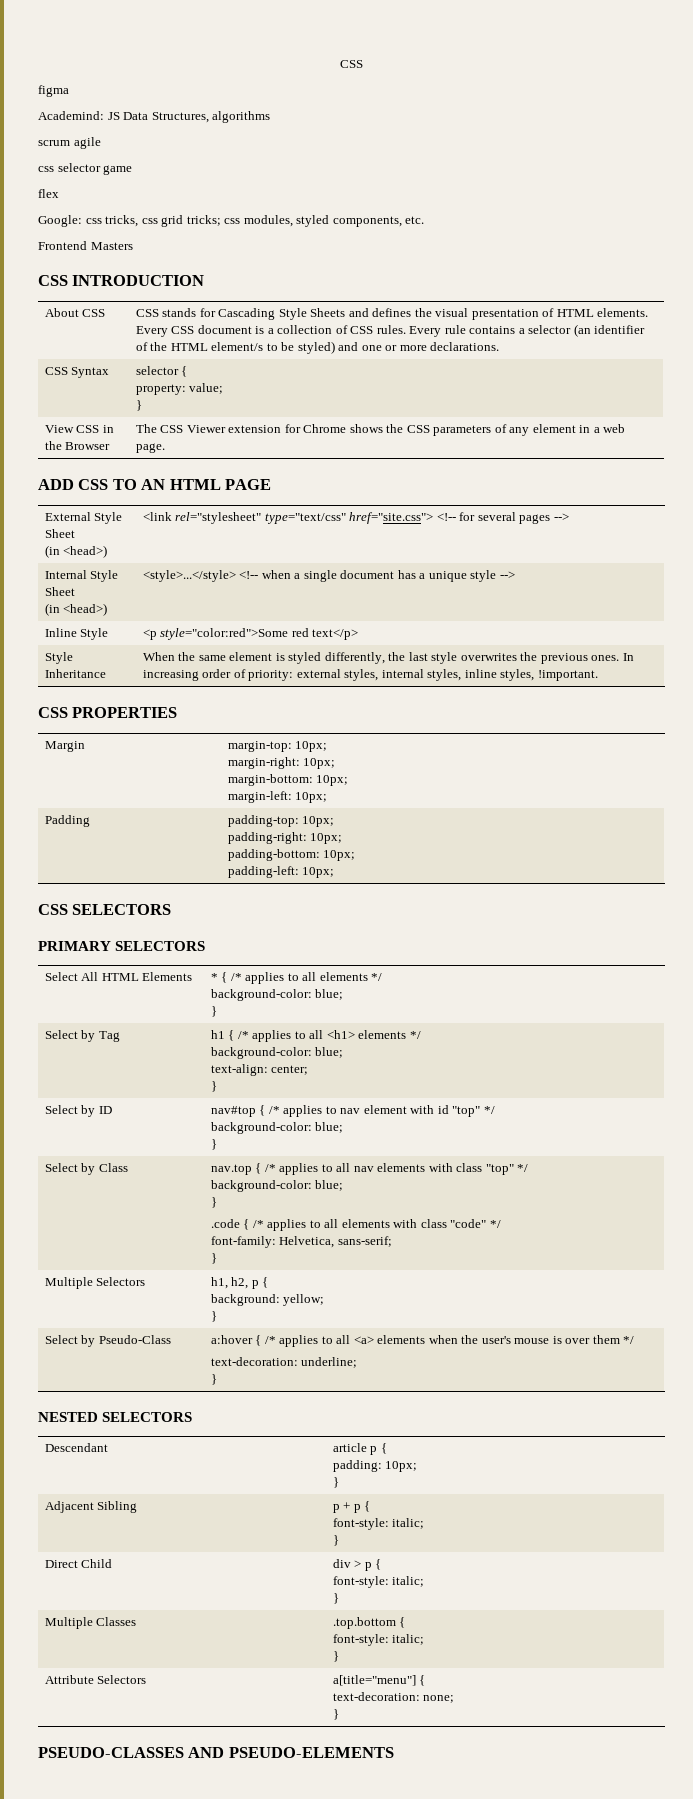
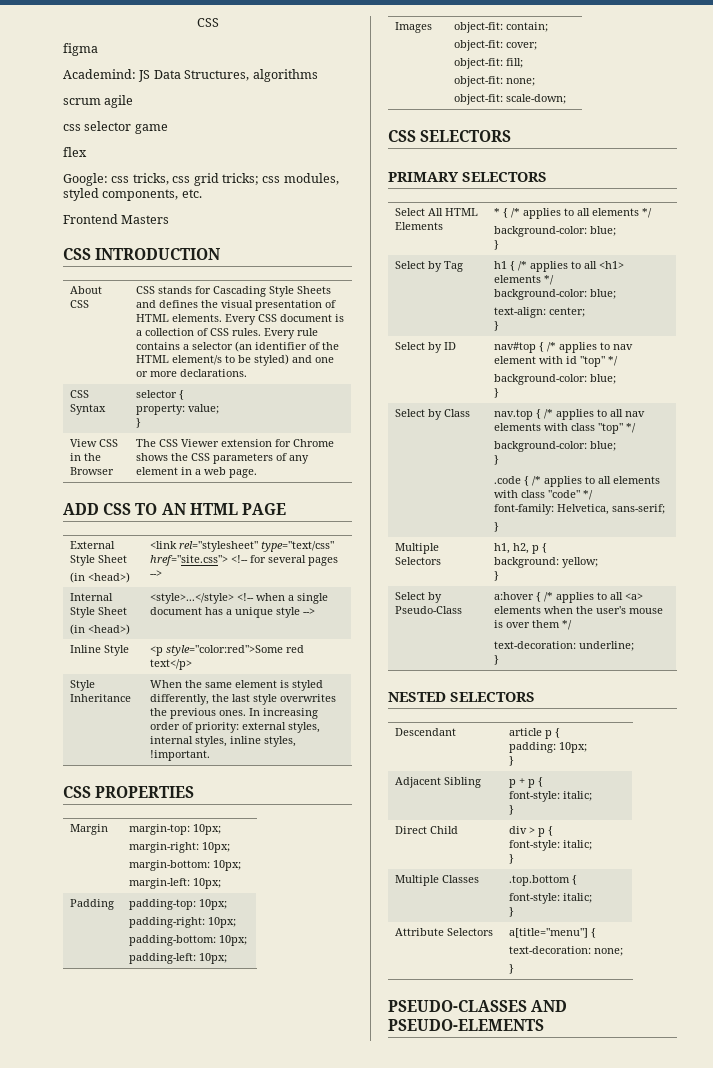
+ Images | object-fit: contain;
+ object-fit: cover;
+ object-fit: fill;
+ object-fit: none;
+ object-fit: scale-down;

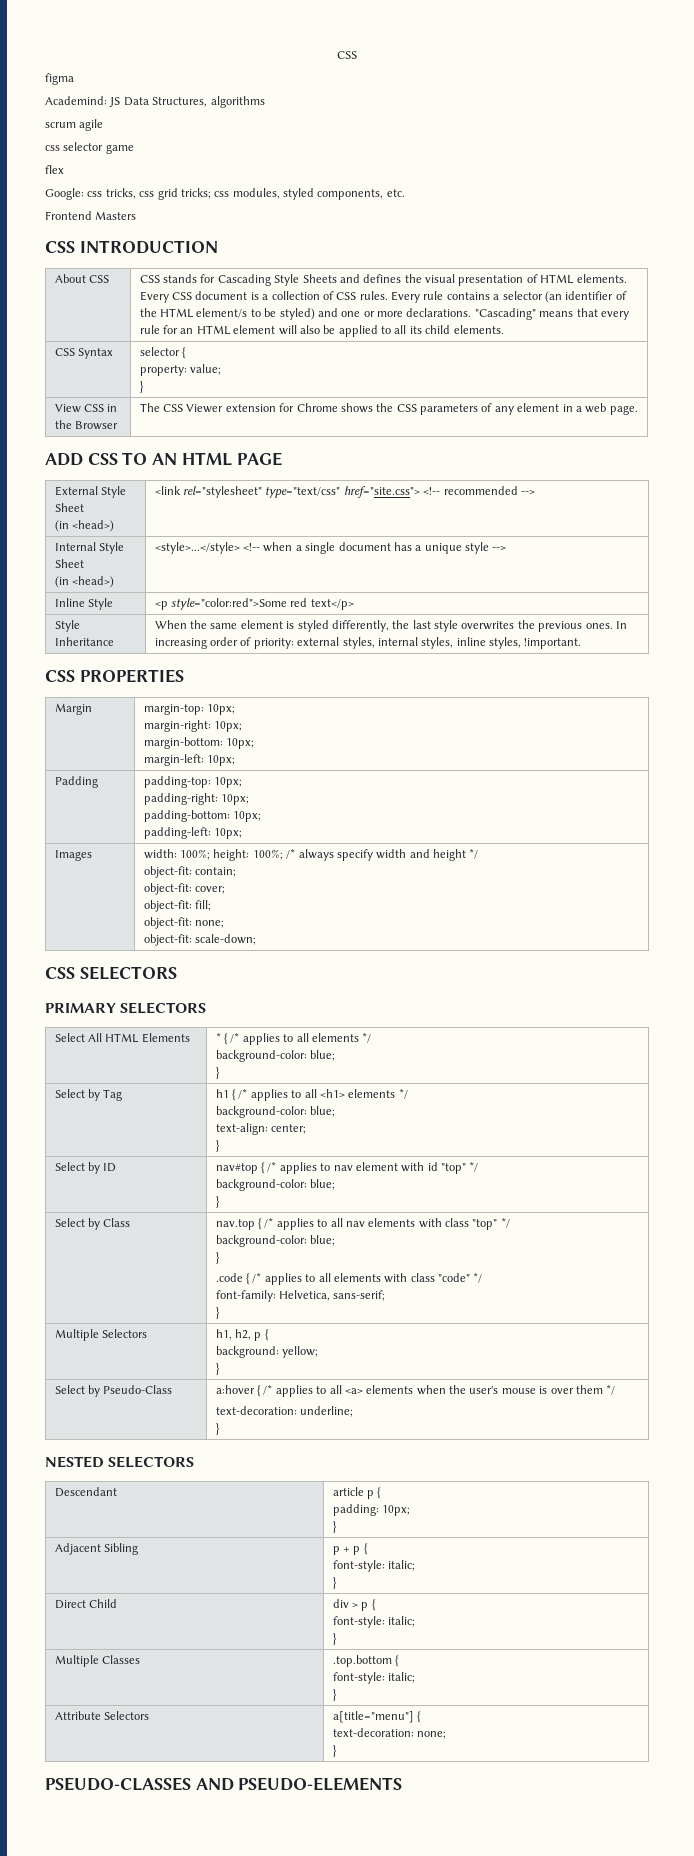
+ "Cascading" means that every rule for an HTML element will also be applied to all its child elements.
  External Style Sheet
- (in <head>) | <link rel="stylesheet" type="text/css" href="site.css"> <!-- for several pages -->
+ (in <head>) | <link rel="stylesheet" type="text/css" href="site.css"> <!-- recommended -->
- Images | object-fit: contain;
+ Images | width: 100%; height: 100%; /* always specify width and height */
+ object-fit: contain;

